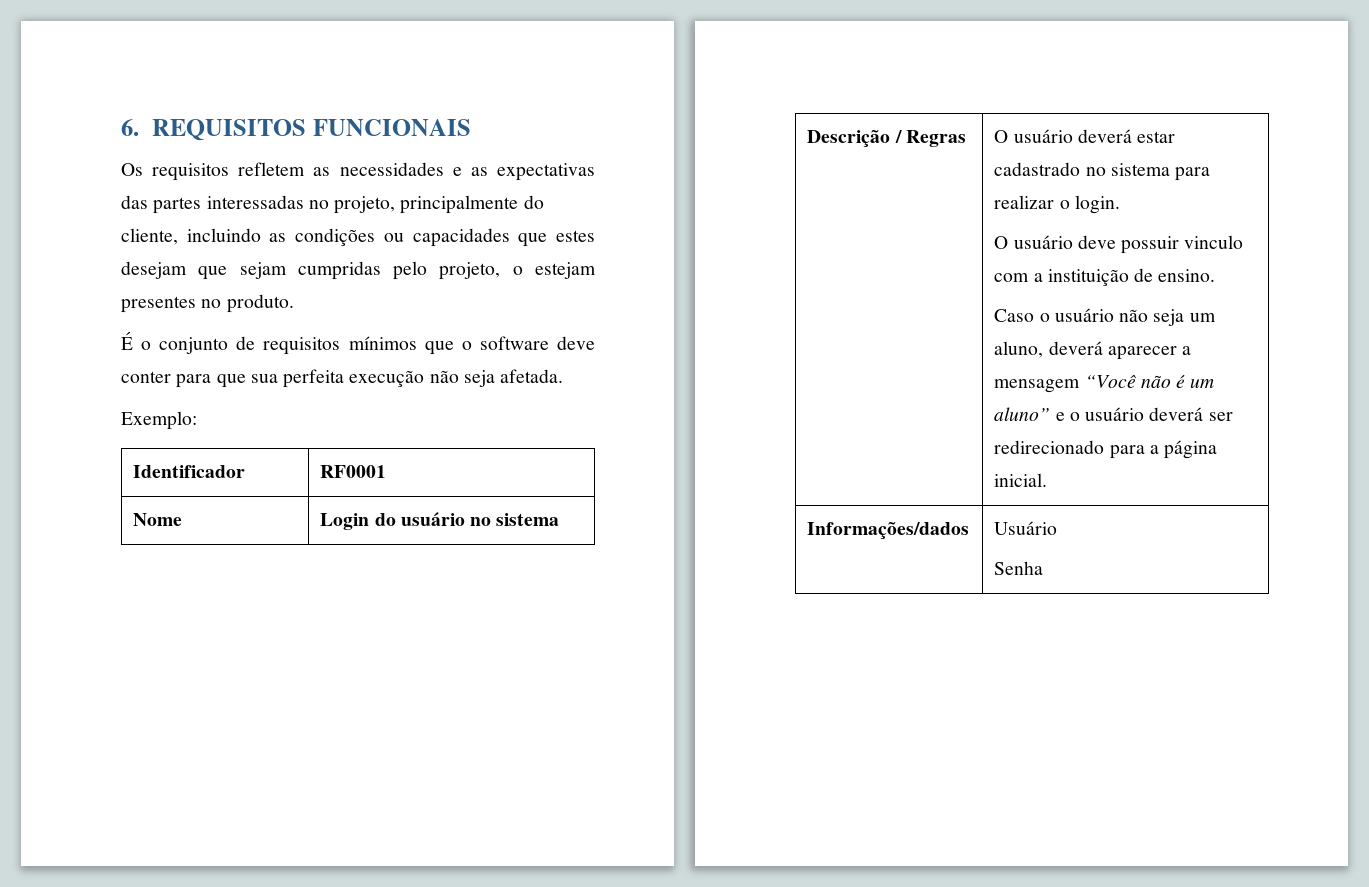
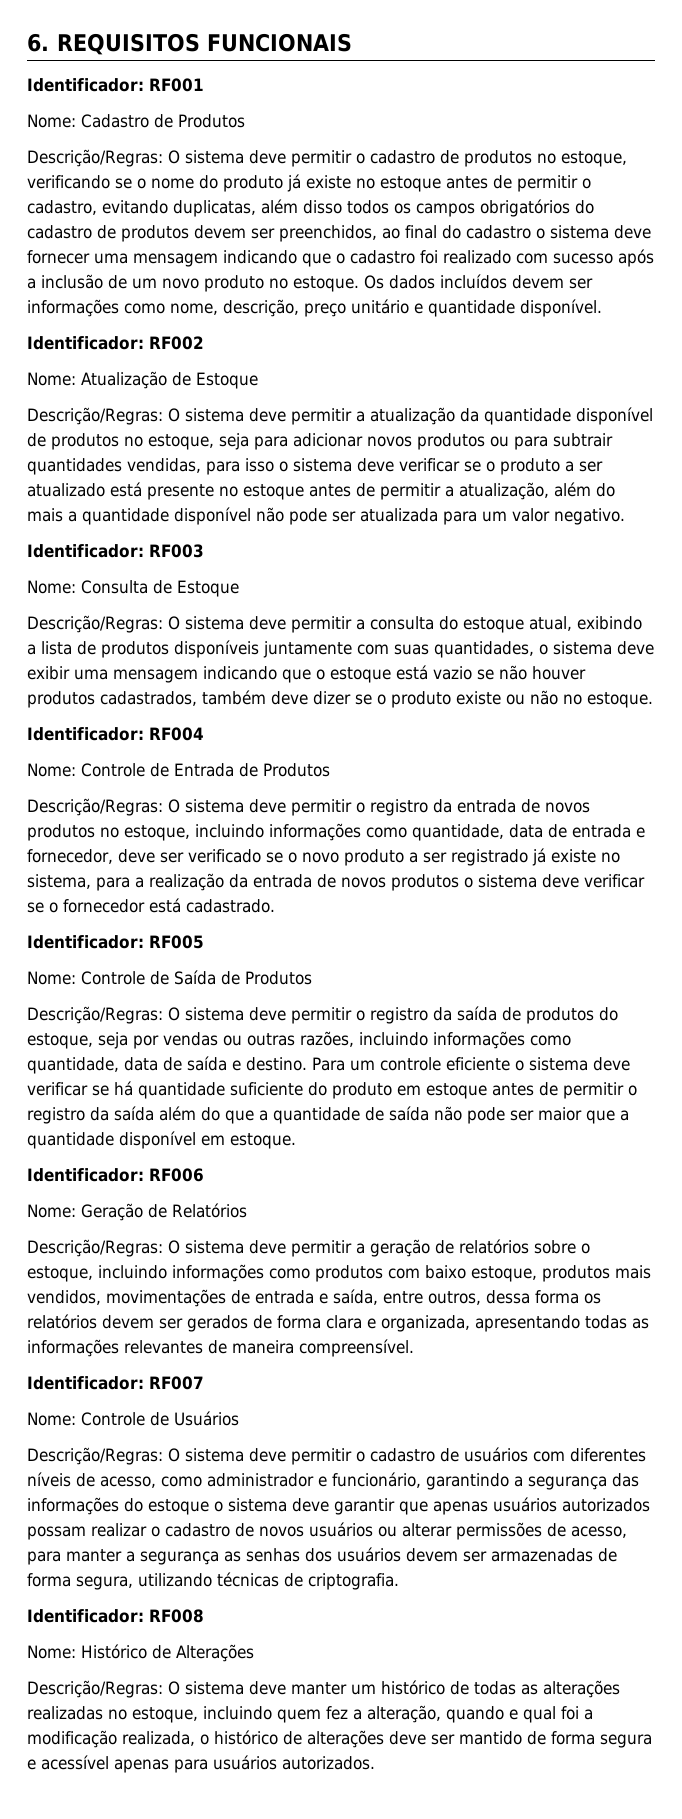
- Os requisitos refletem as necessidades e as expectativas das partes interessadas no projeto, principalmente do cliente, incluindo as condições ou capacidades que estes desejam que sejam cumpridas pelo projeto, o estejam presentes no produto.
- É o conjunto de requisitos mínimos que o software deve conter para que sua perfeita execução não seja afetada.
- Exemplo:
- Identificador | RF0001
- Nome | Login do usuário no sistema
- Descrição / Regras | O usuário deverá estar cadastrado no sistema para realizar o login.
- O usuário deve possuir vinculo com a instituição de ensino.
- Caso o usuário não seja um aluno, deverá aparecer a mensagem “Você não é um aluno” e o usuário deverá ser redirecionado para a página inicial.
- Informações/dados | Usuário
- Senha
+ Identificador: RF001
+ Nome: Cadastro de Produtos
+ Descrição/Regras: O sistema deve permitir o cadastro de produtos no estoque, verificando se o nome do produto já existe no estoque antes de permitir o cadastro, evitando duplicatas, além disso todos os campos obrigatórios do cadastro de produtos devem ser preenchidos, ao final do cadastro o sistema deve fornecer uma mensagem indicando que o cadastro foi realizado com sucesso após a inclusão de um novo produto no estoque. Os dados incluídos devem ser informações como nome, descrição, preço unitário e quantidade disponível.
+ Identificador: RF002
+ Nome: Atualização de Estoque
+ Descrição/Regras: O sistema deve permitir a atualização da quantidade disponível de produtos no estoque, seja para adicionar novos produtos ou para subtrair quantidades vendidas, para isso o sistema deve verificar se o produto a ser atualizado está presente no estoque antes de permitir a atualização, além do mais a quantidade disponível não pode ser atualizada para um valor negativo.
+ Identificador: RF003
+ Nome: Consulta de Estoque
+ Descrição/Regras: O sistema deve permitir a consulta do estoque atual, exibindo a lista de produtos disponíveis juntamente com suas quantidades, o sistema deve exibir uma mensagem indicando que o estoque está vazio se não houver produtos cadastrados, também deve dizer se o produto existe ou não no estoque.
+ Identificador: RF004
+ Nome: Controle de Entrada de Produtos
+ Descrição/Regras: O sistema deve permitir o registro da entrada de novos produtos no estoque, incluindo informações como quantidade, data de entrada e fornecedor, deve ser verificado se o novo produto a ser registrado já existe no sistema, para a realização da entrada de novos produtos o sistema deve verificar se o fornecedor está cadastrado.
+ Identificador: RF005
+ Nome: Controle de Saída de Produtos
+ Descrição/Regras: O sistema deve permitir o registro da saída de produtos do estoque, seja por vendas ou outras razões, incluindo informações como quantidade, data de saída e destino. Para um controle eficiente o sistema deve verificar se há quantidade suficiente do produto em estoque antes de permitir o registro da saída além do que a quantidade de saída não pode ser maior que a quantidade disponível em estoque.
+ Identificador: RF006
+ Nome: Geração de Relatórios
+ Descrição/Regras: O sistema deve permitir a geração de relatórios sobre o estoque, incluindo informações como produtos com baixo estoque, produtos mais vendidos, movimentações de entrada e saída, entre outros, dessa forma os relatórios devem ser gerados de forma clara e organizada, apresentando todas as informações relevantes de maneira compreensível.
+ Identificador: RF007
+ Nome: Controle de Usuários
+ Descrição/Regras: O sistema deve permitir o cadastro de usuários com diferentes níveis de acesso, como administrador e funcionário, garantindo a segurança das informações do estoque o sistema deve garantir que apenas usuários autorizados possam realizar o cadastro de novos usuários ou alterar permissões de acesso, para manter a segurança as senhas dos usuários devem ser armazenadas de forma segura, utilizando técnicas de criptografia.
+ Identificador: RF008
+ Nome: Histórico de Alterações
+ Descrição/Regras: O sistema deve manter um histórico de todas as alterações realizadas no estoque, incluindo quem fez a alteração, quando e qual foi a modificação realizada, o histórico de alterações deve ser mantido de forma segura e acessível apenas para usuários autorizados.

